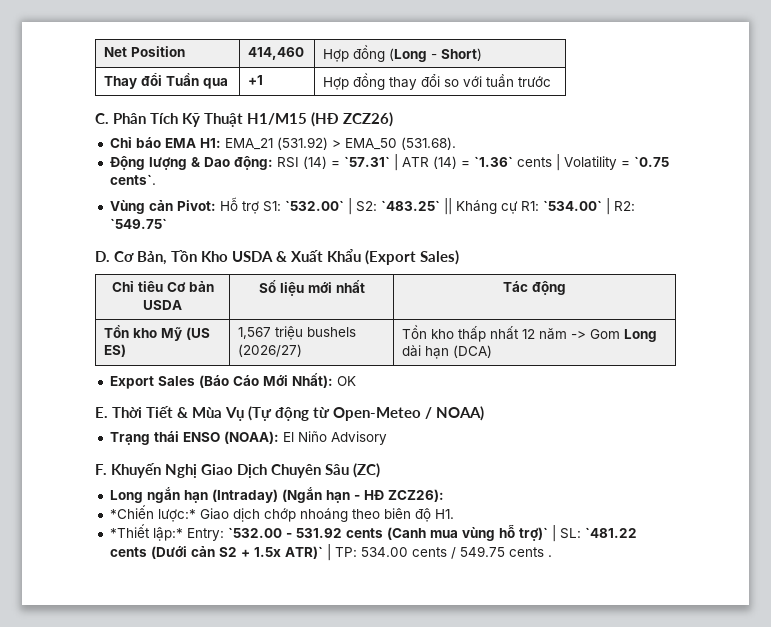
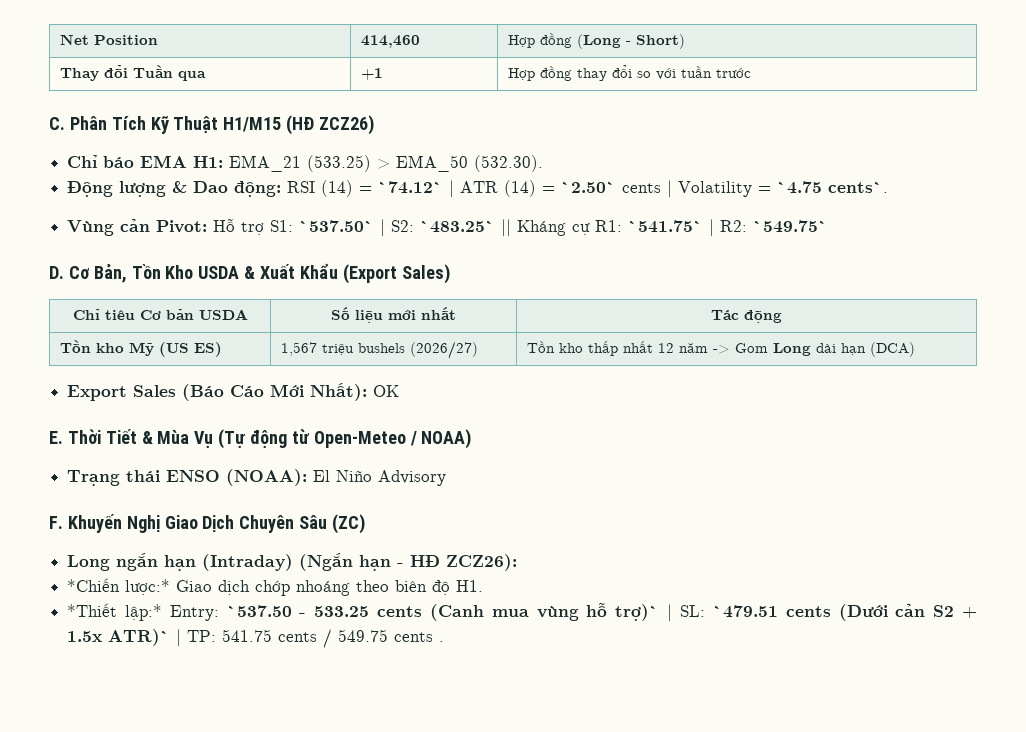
- Chỉ báo EMA H1: EMA_21 (531.92) > EMA_50 (531.68).
+ Chỉ báo EMA H1: EMA_21 (533.25) > EMA_50 (532.30).
- Động lượng & Dao động: RSI (14) = `57.31` | ATR (14) = `1.36` cents | Volatility = `0.75 cents`.
+ Động lượng & Dao động: RSI (14) = `74.12` | ATR (14) = `2.50` cents | Volatility = `4.75 cents`.
- Vùng cản Pivot: Hỗ trợ S1: `532.00` | S2: `483.25` || Kháng cự R1: `534.00` | R2: `549.75`
+ Vùng cản Pivot: Hỗ trợ S1: `537.50` | S2: `483.25` || Kháng cự R1: `541.75` | R2: `549.75`
- *Thiết lập:* Entry: `532.00 - 531.92 cents (Canh mua vùng hỗ trợ)` | SL: `481.22 cents (Dưới cản S2 + 1.5x ATR)` | TP: 534.00 cents / 549.75 cents .
+ *Thiết lập:* Entry: `537.50 - 533.25 cents (Canh mua vùng hỗ trợ)` | SL: `479.51 cents (Dưới cản S2 + 1.5x ATR)` | TP: 541.75 cents / 549.75 cents .

